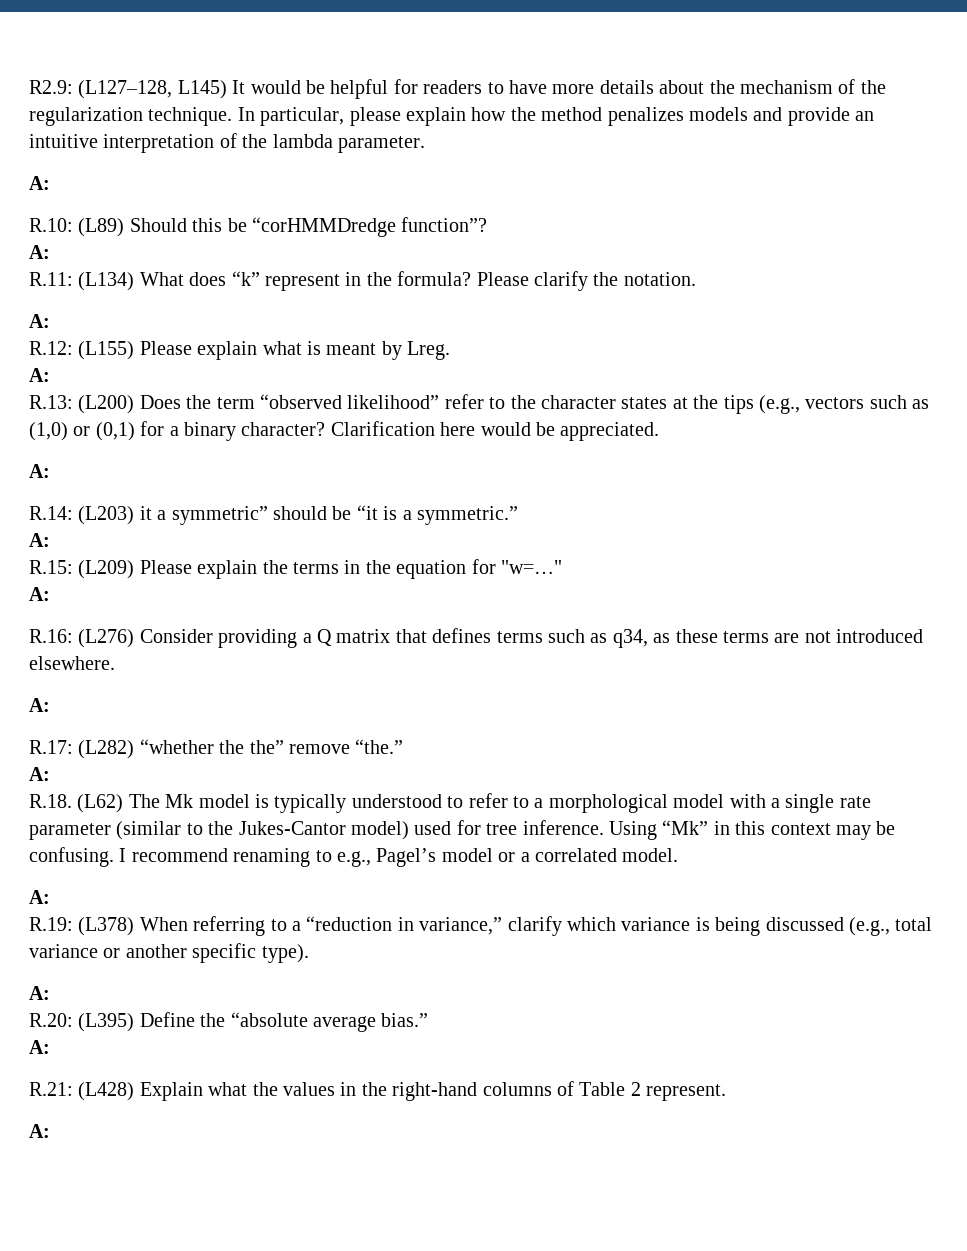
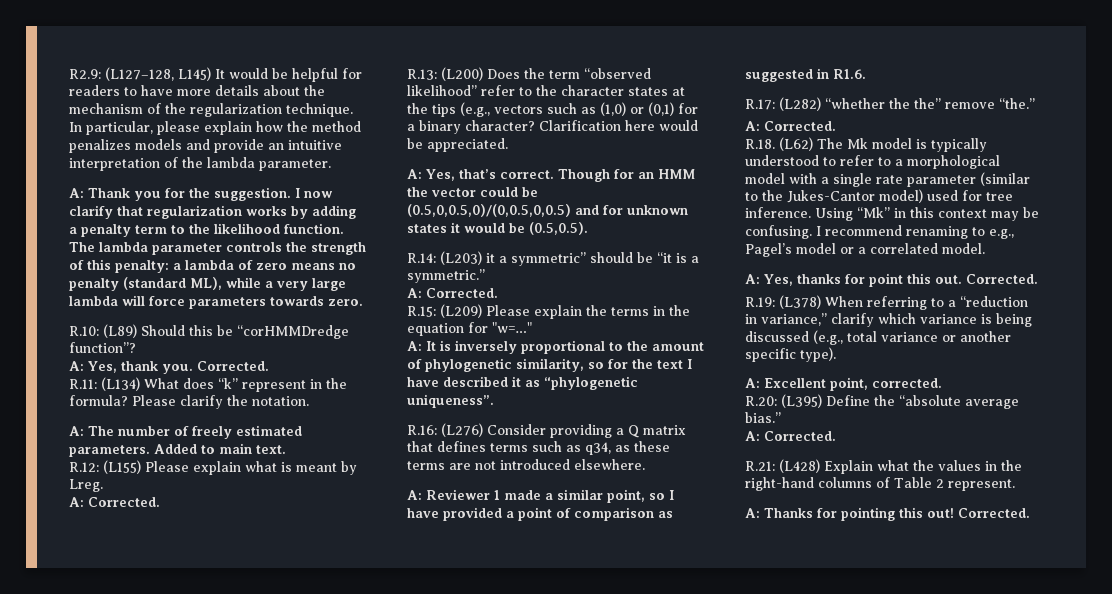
  In particular, please explain how the method penalizes models and provide an intuitive interpretation of the lambda parameter.
- A:
+ A: Thank you for the suggestion. I now clarify that regularization works by adding a penalty term to the likelihood function. The lambda parameter controls the strength of this penalty: a lambda of zero means no penalty (standard ML), while a very large lambda will force parameters towards zero.
  R.10: (L89) Should this be “corHMMDredge function”?
- A:
+ A: Yes, thank you. Corrected.
  Please clarify the notation.
- A:
+ A: The number of freely estimated parameters. Added to main text.
  R.12: (L155) Please explain what is meant by Lreg.
- A:
+ A: Corrected.
  Clarification here would be appreciated.
- A:
+ A: Yes, that’s correct. Though for an HMM the vector could be (0.5,0,0.5,0)/(0,0.5,0,0.5) and for unknown states it would be (0.5,0.5).
  R.14: (L203) it a symmetric” should be “it is a symmetric.”
- A:
+ A: Corrected.
  R.15: (L209) Please explain the terms in the equation for "w=…"
- A:
+ A: It is inversely proportional to the amount of phylogenetic similarity, so for the text I have described it as “phylogenetic uniqueness”.
  R.16: (L276) Consider providing a Q matrix that defines terms such as q34, as these terms are not introduced elsewhere.
- A:
+ A: Reviewer 1 made a similar point, so I have provided a point of comparison as suggested in R1.6.
  R.17: (L282) “whether the the” remove “the.”
- A:
+ A: Corrected.
  I recommend renaming to e.g., Pagel’s model or a correlated model.
- A:
+ A: Yes, thanks for point this out. Corrected.
  R.19: (L378) When referring to a “reduction in variance,” clarify which variance is being discussed (e.g., total variance or another specific type).
- A:
+ A: Excellent point, corrected.
  R.20: (L395) Define the “absolute average bias.”
- A:
+ A: Corrected.
  R.21: (L428) Explain what the values in the right-hand columns of Table 2 represent.
- A:
+ A: Thanks for pointing this out! Corrected.

